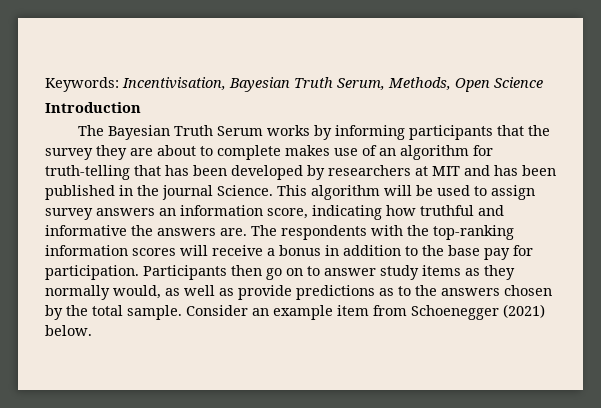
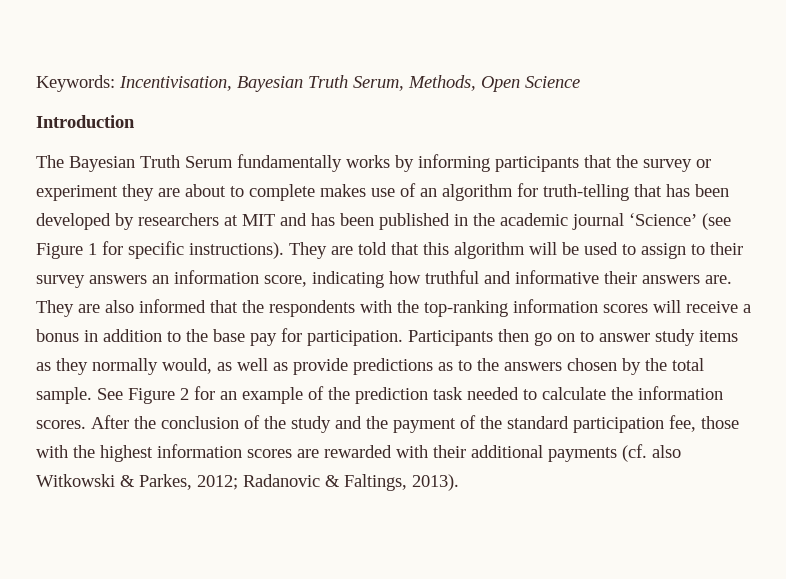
- The Bayesian Truth Serum works by informing participants that the survey they are about to complete makes use of an algorithm for truth-telling that has been developed by researchers at MIT and has been published in the journal Science. This algorithm will be used to assign survey answers an information score, indicating how truthful and informative the answers are.
+ The Bayesian Truth Serum fundamentally works by informing participants that the survey or experiment they are about to complete makes use of an algorithm for truth-telling that has been developed by researchers at MIT and has been published in the academic journal ‘Science’ (see Figure 1 for specific instructions). They are told that this algorithm will be used to assign to their survey answers an information score, indicating how truthful and informative their answers are.
- The respondents with the top-ranking information scores will receive a bonus in addition to the base pay for participation.
+ They are also informed that the respondents with the top-ranking information scores will receive a bonus in addition to the base pay for participation.
- Consider an example item from Schoenegger (2021) below.
+ See Figure 2 for an example of the prediction task needed to calculate the information scores. After the conclusion of the study and the payment of the standard participation fee, those with the highest information scores are rewarded with their additional payments (cf. also Witkowski & Parkes, 2012; Radanovic & Faltings, 2013).

